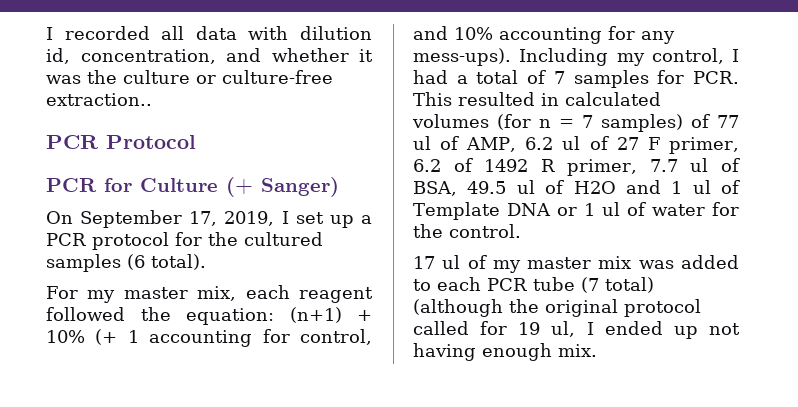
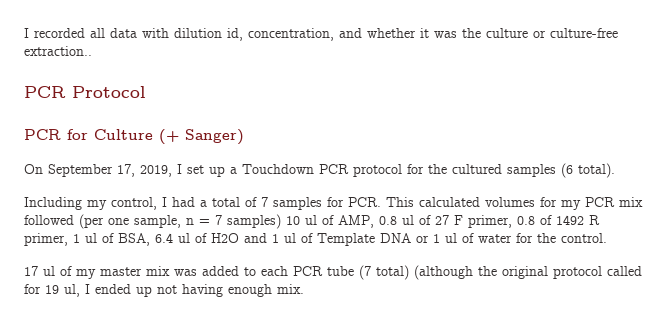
- On September 17, 2019, I set up a PCR protocol for the cultured samples (6 total).
+ On September 17, 2019, I set up a Touchdown PCR protocol for the cultured samples (6 total).
- For my master mix, each reagent followed the equation: (n+1) + 10% (+ 1 accounting for control, and 10% accounting for any mess-ups). Including my control, I had a total of 7 samples for PCR. This resulted in calculated volumes (for n = 7 samples) of 77 ul of AMP, 6.2 ul of 27 F primer, 6.2 of 1492 R primer, 7.7 ul of BSA, 49.5 ul of H2O and 1 ul of Template DNA or 1 ul of water for the control.
+ Including my control, I had a total of 7 samples for PCR. This calculated volumes for my PCR mix followed (per one sample, n = 7 samples) 10 ul of AMP, 0.8 ul of 27 F primer, 0.8 of 1492 R primer, 1 ul of BSA, 6.4 ul of H2O and 1 ul of Template DNA or 1 ul of water for the control.

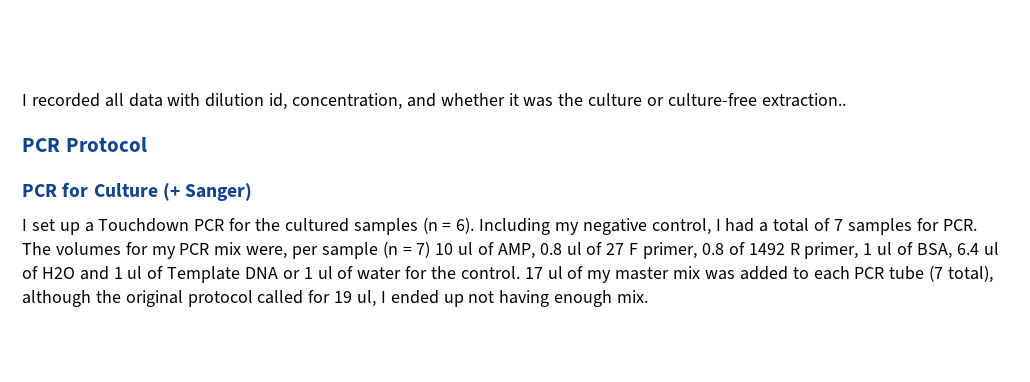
- On September 17, 2019, I set up a Touchdown PCR protocol for the cultured samples (6 total).
- Including my control, I had a total of 7 samples for PCR. This calculated volumes for my PCR mix followed (per one sample, n = 7 samples) 10 ul of AMP, 0.8 ul of 27 F primer, 0.8 of 1492 R primer, 1 ul of BSA, 6.4 ul of H2O and 1 ul of Template DNA or 1 ul of water for the control.
- 17 ul of my master mix was added to each PCR tube (7 total) (although the original protocol called for 19 ul, I ended up not having enough mix.
+ I set up a Touchdown PCR for the cultured samples (n = 6). Including my negative control, I had a total of 7 samples for PCR. The volumes for my PCR mix were, per sample (n = 7) 10 ul of AMP, 0.8 ul of 27 F primer, 0.8 of 1492 R primer, 1 ul of BSA, 6.4 ul of H2O and 1 ul of Template DNA or 1 ul of water for the control. 17 ul of my master mix was added to each PCR tube (7 total), although the original protocol called for 19 ul, I ended up not having enough mix.

